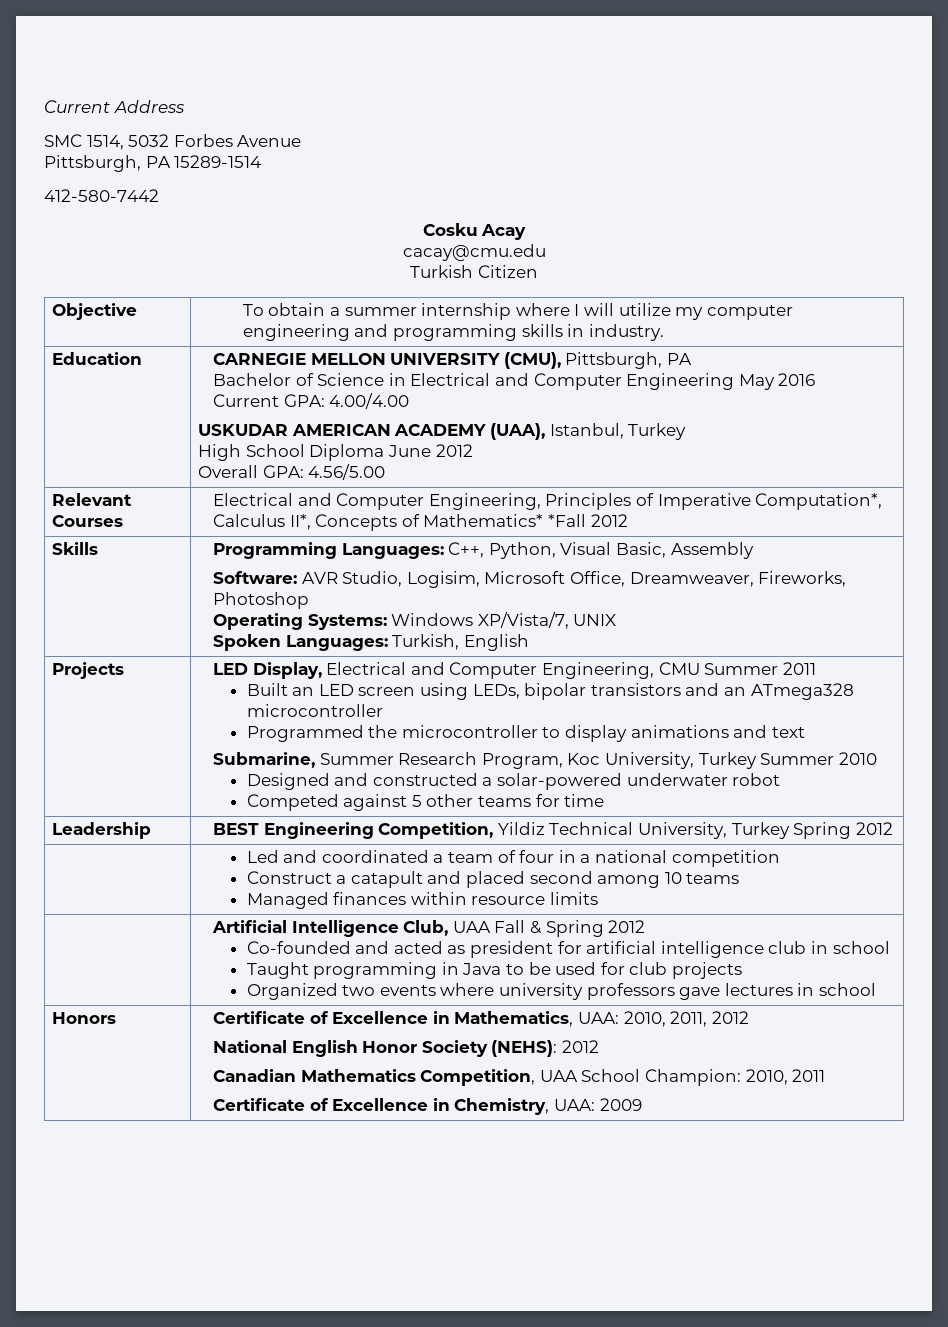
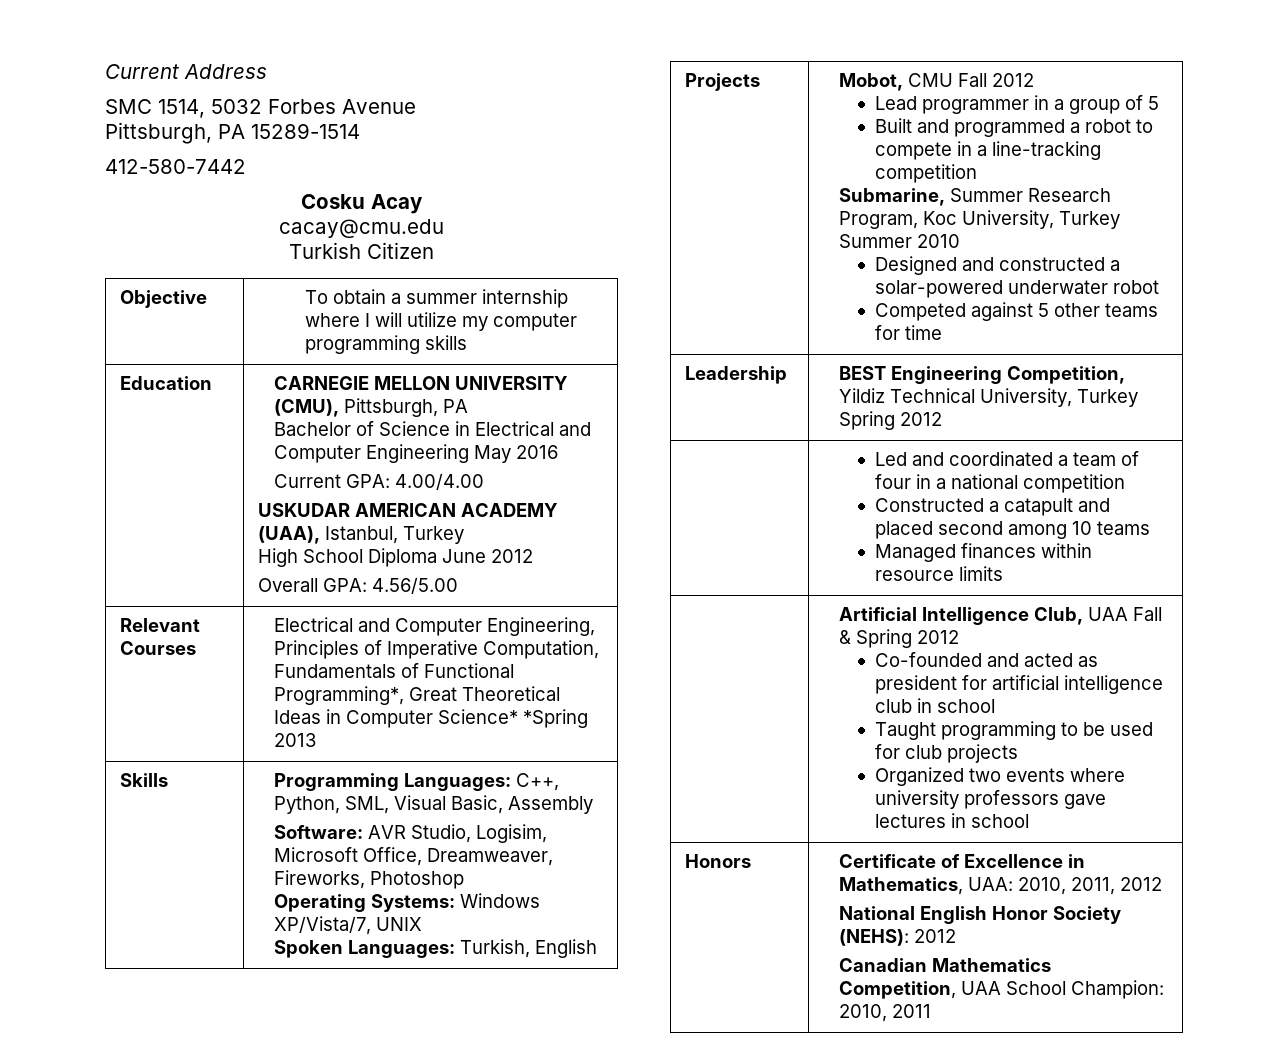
- Objective | To obtain a summer internship where I will utilize my computer engineering and programming skills in industry.
+ Objective | To obtain a summer internship where I will utilize my computer programming skills
- Relevant Courses | Electrical and Computer Engineering, Principles of Imperative Computation*, Calculus II*, Concepts of Mathematics* *Fall 2012
+ Relevant Courses | Electrical and Computer Engineering, Principles of Imperative Computation, Fundamentals of Functional Programming*, Great Theoretical Ideas in Computer Science* *Spring 2013
- Skills | Programming Languages: C++, Python, Visual Basic, Assembly
+ Skills | Programming Languages: C++, Python, SML, Visual Basic, Assembly
- LED Display, Electrical and Computer Engineering, CMU Summer 2011
- Built an LED screen using LEDs, bipolar transistors and an ATmega328 microcontroller
- Programmed the microcontroller to display animations and text
+ Mobot, CMU Fall 2012
+ Lead programmer in a group of 5
+ Built and programmed a robot to compete in a line-tracking competition
  | Led and coordinated a team of four in a national competition
- Construct a catapult and placed second among 10 teams
+ Constructed a catapult and placed second among 10 teams
  | Artificial Intelligence Club, UAA Fall & Spring 2012
  Co-founded and acted as president for artificial intelligence club in school
- Taught programming in Java to be used for club projects
+ Taught programming to be used for club projects
  Honors | Certificate of Excellence in Mathematics, UAA: 2010, 2011, 2012
  National English Honor Society (NEHS): 2012
  Canadian Mathematics Competition, UAA School Champion: 2010, 2011
- Certificate of Excellence in Chemistry, UAA: 2009

